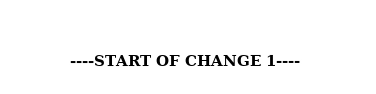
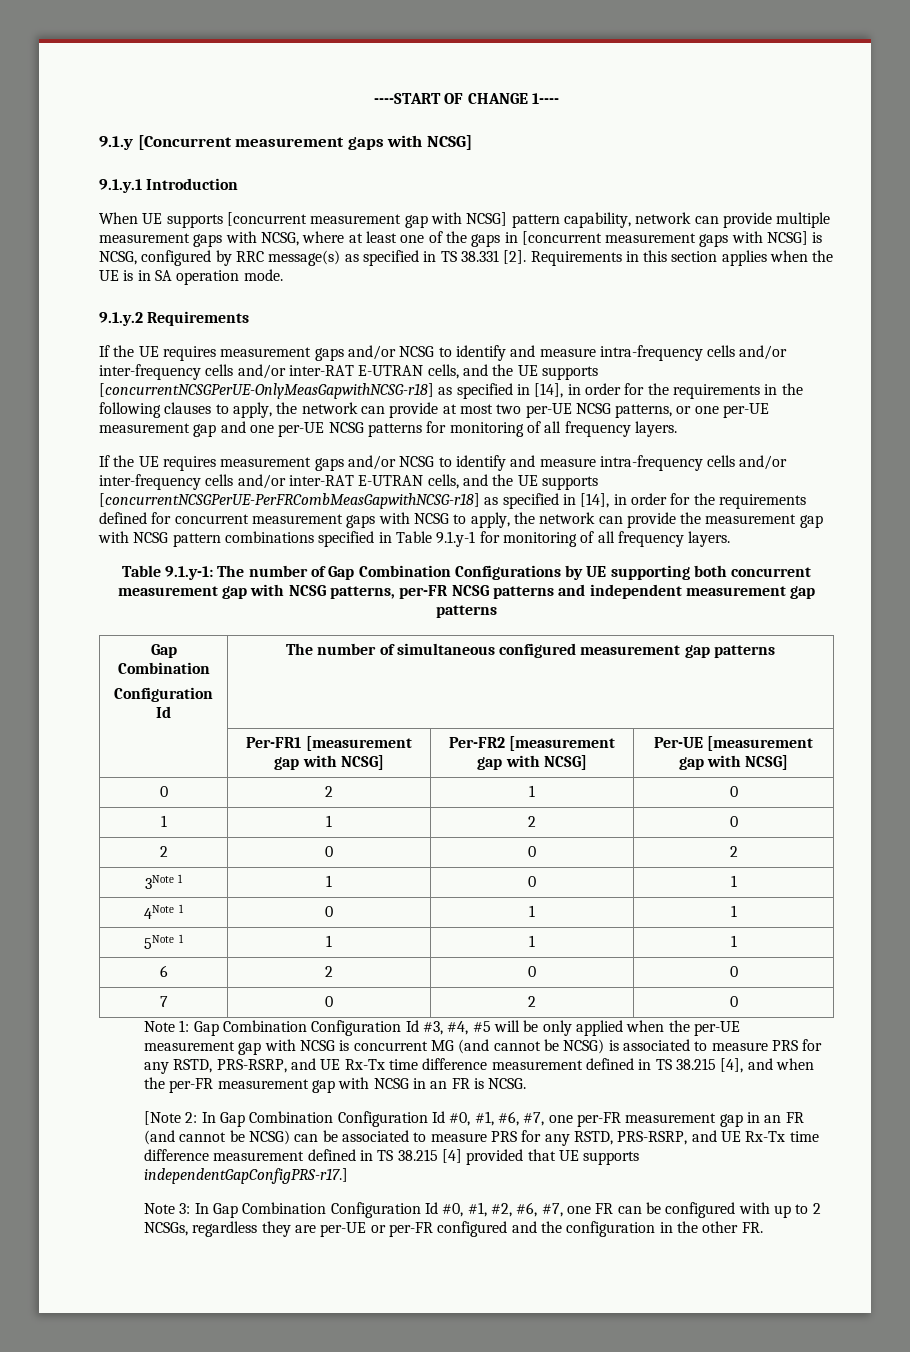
+ 9.1.y [Concurrent measurement gaps with NCSG]
+ 9.1.y.1 Introduction
+ When UE supports [concurrent measurement gap with NCSG] pattern capability, network can provide multiple measurement gaps with NCSG, where at least one of the gaps in [concurrent measurement gaps with NCSG] is NCSG, configured by RRC message(s) as specified in TS 38.331 [2]. Requirements in this section applies when the UE is in SA operation mode.
+ 9.1.y.2 Requirements
+ If the UE requires measurement gaps and/or NCSG to identify and measure intra-frequency cells and/or inter-frequency cells and/or inter-RAT E-UTRAN cells, and the UE supports [concurrentNCSGPerUE-OnlyMeasGapwithNCSG-r18] as specified in [14], in order for the requirements in the following clauses to apply, the network can provide at most two per-UE NCSG patterns, or one per-UE measurement gap and one per-UE NCSG patterns for monitoring of all frequency layers.
+ If the UE requires measurement gaps and/or NCSG to identify and measure intra-frequency cells and/or inter-frequency cells and/or inter-RAT E-UTRAN cells, and the UE supports [concurrentNCSGPerUE-PerFRCombMeasGapwithNCSG-r18] as specified in [14], in order for the requirements defined for concurrent measurement gaps with NCSG to apply, the network can provide the measurement gap with NCSG pattern combinations specified in Table 9.1.y-1 for monitoring of all frequency layers.
+ Table 9.1.y-1: The number of Gap Combination Configurations by UE supporting both concurrent measurement gap with NCSG patterns, per-FR NCSG patterns and independent measurement gap patterns
+ Gap Combination
+ Configuration Id | The number of simultaneous configured measurement gap patterns
+ | Per-FR1 [measurement gap with NCSG] | Per-FR2 [measurement gap with NCSG] | Per-UE [measurement gap with NCSG]
+ 0 | 2 | 1 | 0
+ 1 | 1 | 2 | 0
+ 2 | 0 | 0 | 2
+ 3Note 1 | 1 | 0 | 1
+ 4Note 1 | 0 | 1 | 1
+ 5Note 1 | 1 | 1 | 1
+ 6 | 2 | 0 | 0
+ 7 | 0 | 2 | 0
+ Note 1: Gap Combination Configuration Id #3, #4, #5 will be only applied when the per-UE measurement gap with NCSG is concurrent MG (and cannot be NCSG) is associated to measure PRS for any RSTD, PRS-RSRP, and UE Rx-Tx time difference measurement defined in TS 38.215 [4], and when the per-FR measurement gap with NCSG in an FR is NCSG.
+ [Note 2: In Gap Combination Configuration Id #0, #1, #6, #7, one per-FR measurement gap in an FR (and cannot be NCSG) can be associated to measure PRS for any RSTD, PRS-RSRP, and UE Rx-Tx time difference measurement defined in TS 38.215 [4] provided that UE supports independentGapConfigPRS-r17.]
+ Note 3: In Gap Combination Configuration Id #0, #1, #2, #6, #7, one FR can be configured with up to 2 NCSGs, regardless they are per-UE or per-FR configured and the configuration in the other FR.

